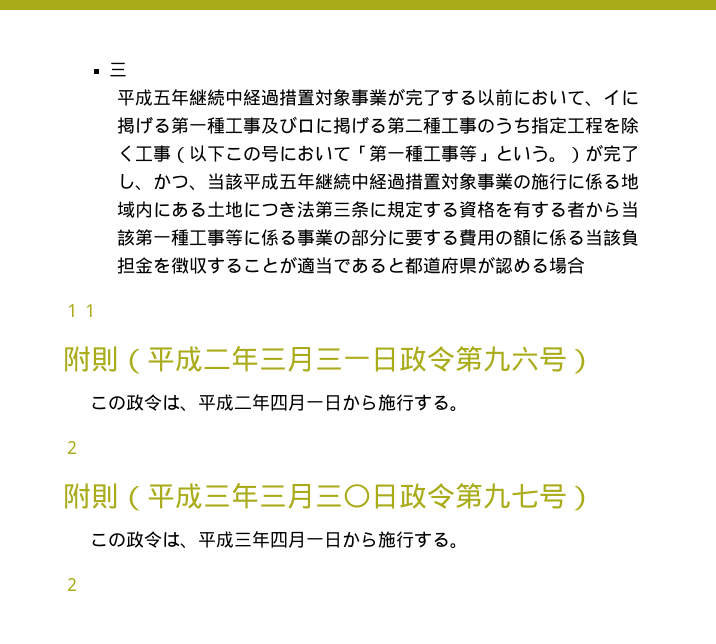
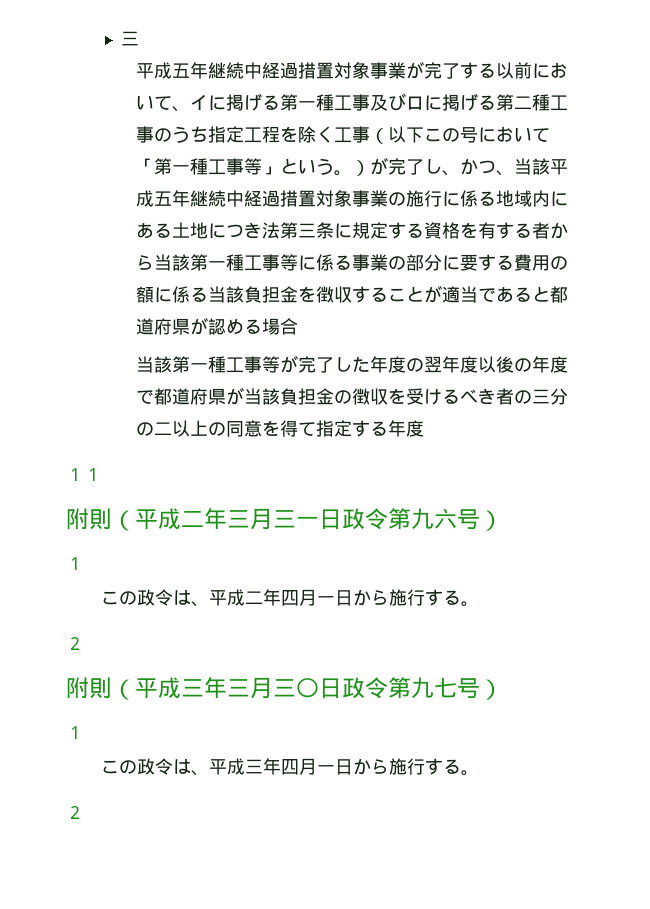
+ 当該第一種工事等が完了した年度の翌年度以後の年度で都道府県が当該負担金の徴収を受けるべき者の三分の二以上の同意を得て指定する年度
  附則（平成二年三月三一日政令第九六号）
+ １
  附則（平成三年三月三〇日政令第九七号）
+ １

